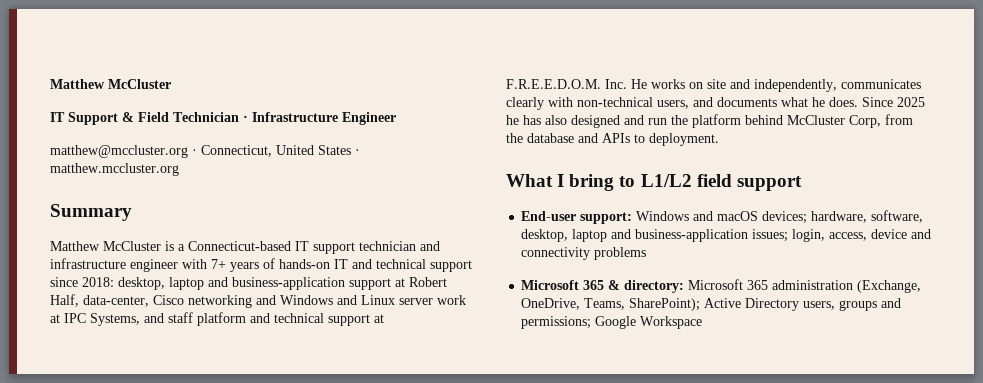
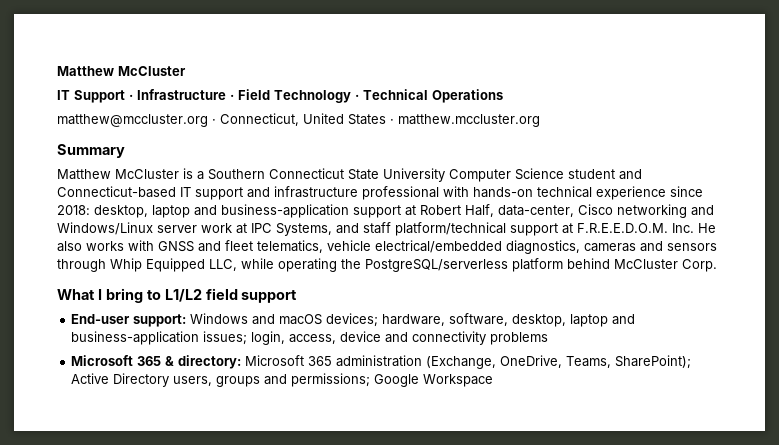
- IT Support & Field Technician · Infrastructure Engineer
+ IT Support · Infrastructure · Field Technology · Technical Operations
- Matthew McCluster is a Connecticut-based IT support technician and infrastructure engineer with 7+ years of hands-on IT and technical support since 2018: desktop, laptop and business-application support at Robert Half, data-center, Cisco networking and Windows and Linux server work at IPC Systems, and staff platform and technical support at F.R.E.E.D.O.M. Inc. He works on site and independently, communicates clearly with non-technical users, and documents what he does. Since 2025 he has also designed and run the platform behind McCluster Corp, from the database and APIs to deployment.
+ Matthew McCluster is a Southern Connecticut State University Computer Science student and Connecticut-based IT support and infrastructure professional with hands-on technical experience since 2018: desktop, laptop and business-application support at Robert Half, data-center, Cisco networking and Windows/Linux server work at IPC Systems, and staff platform/technical support at F.R.E.E.D.O.M. Inc. He also works with GNSS and fleet telematics, vehicle electrical/embedded diagnostics, cameras and sensors through Whip Equipped LLC, while operating the PostgreSQL/serverless platform behind McCluster Corp.

